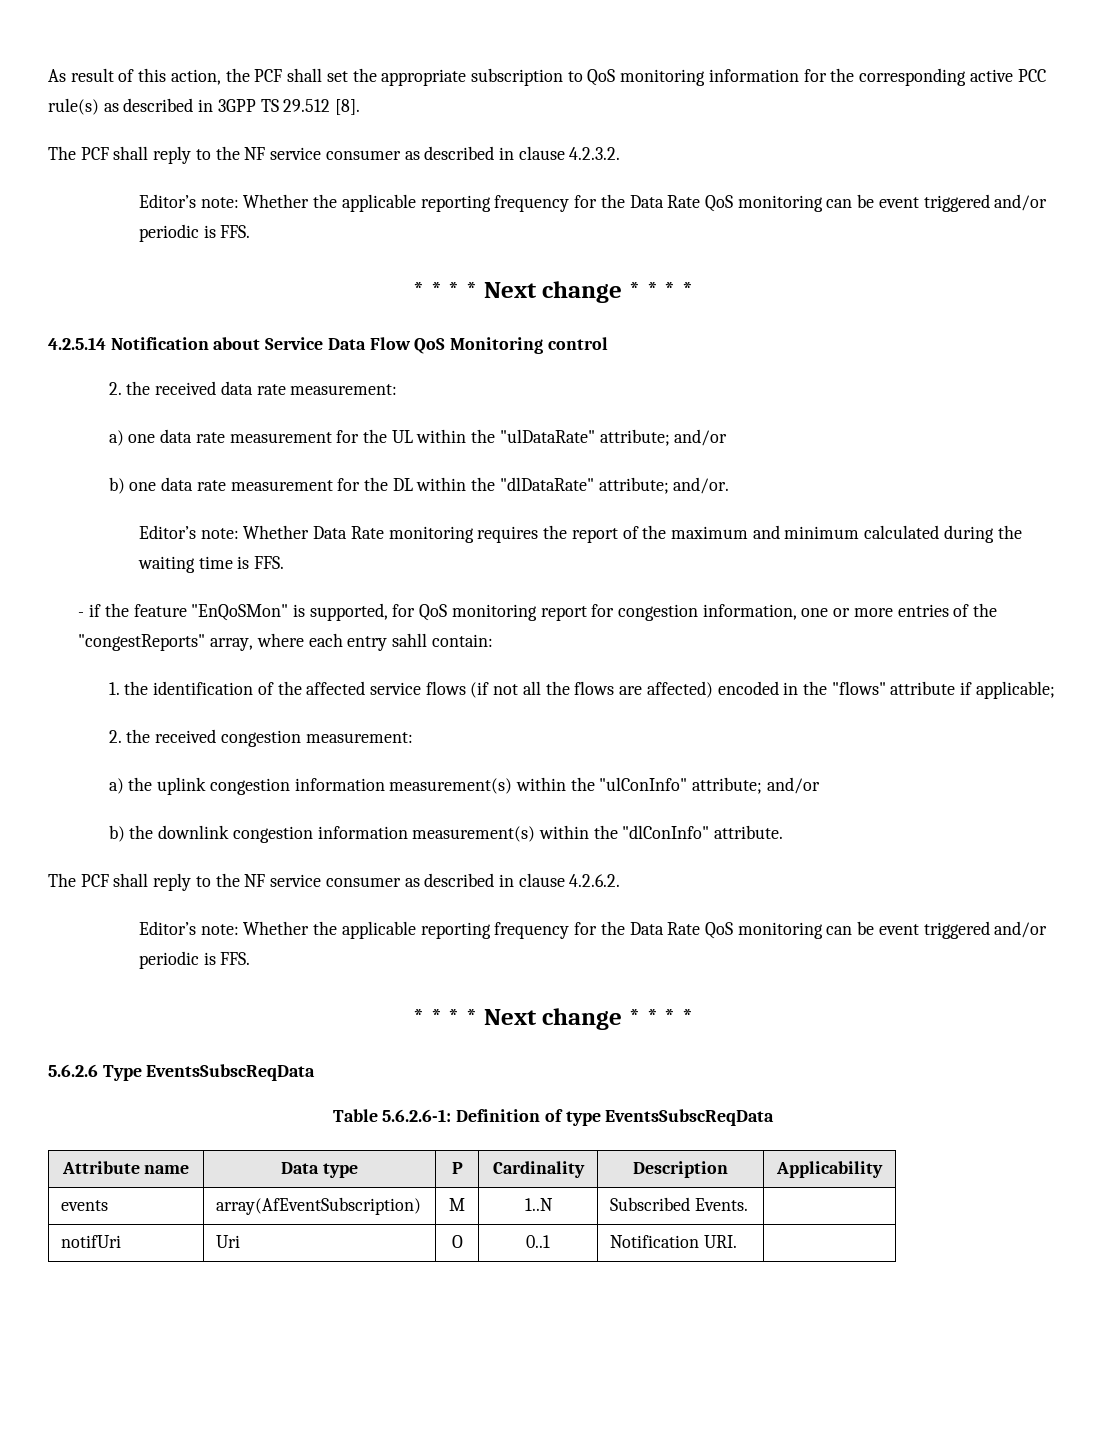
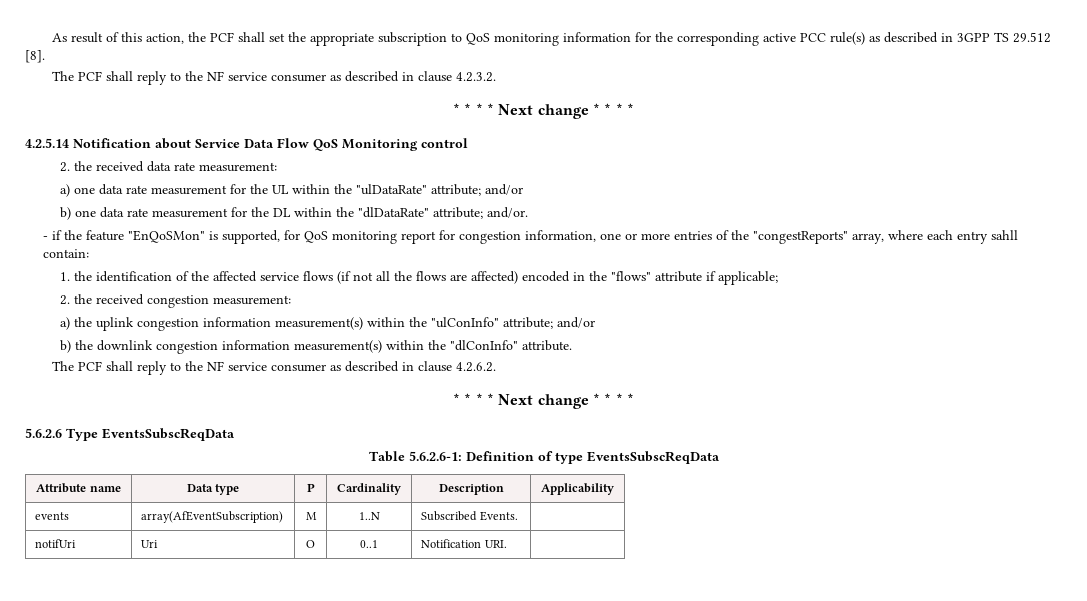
  The PCF shall reply to the NF service consumer as described in clause 4.2.3.2.
- Editor’s note: Whether the applicable reporting frequency for the Data Rate QoS monitoring can be event triggered and/or periodic is FFS.
- Editor’s note: Whether Data Rate monitoring requires the report of the maximum and minimum calculated during the waiting time is FFS.
  The PCF shall reply to the NF service consumer as described in clause 4.2.6.2.
- Editor’s note: Whether the applicable reporting frequency for the Data Rate QoS monitoring can be event triggered and/or periodic is FFS.

